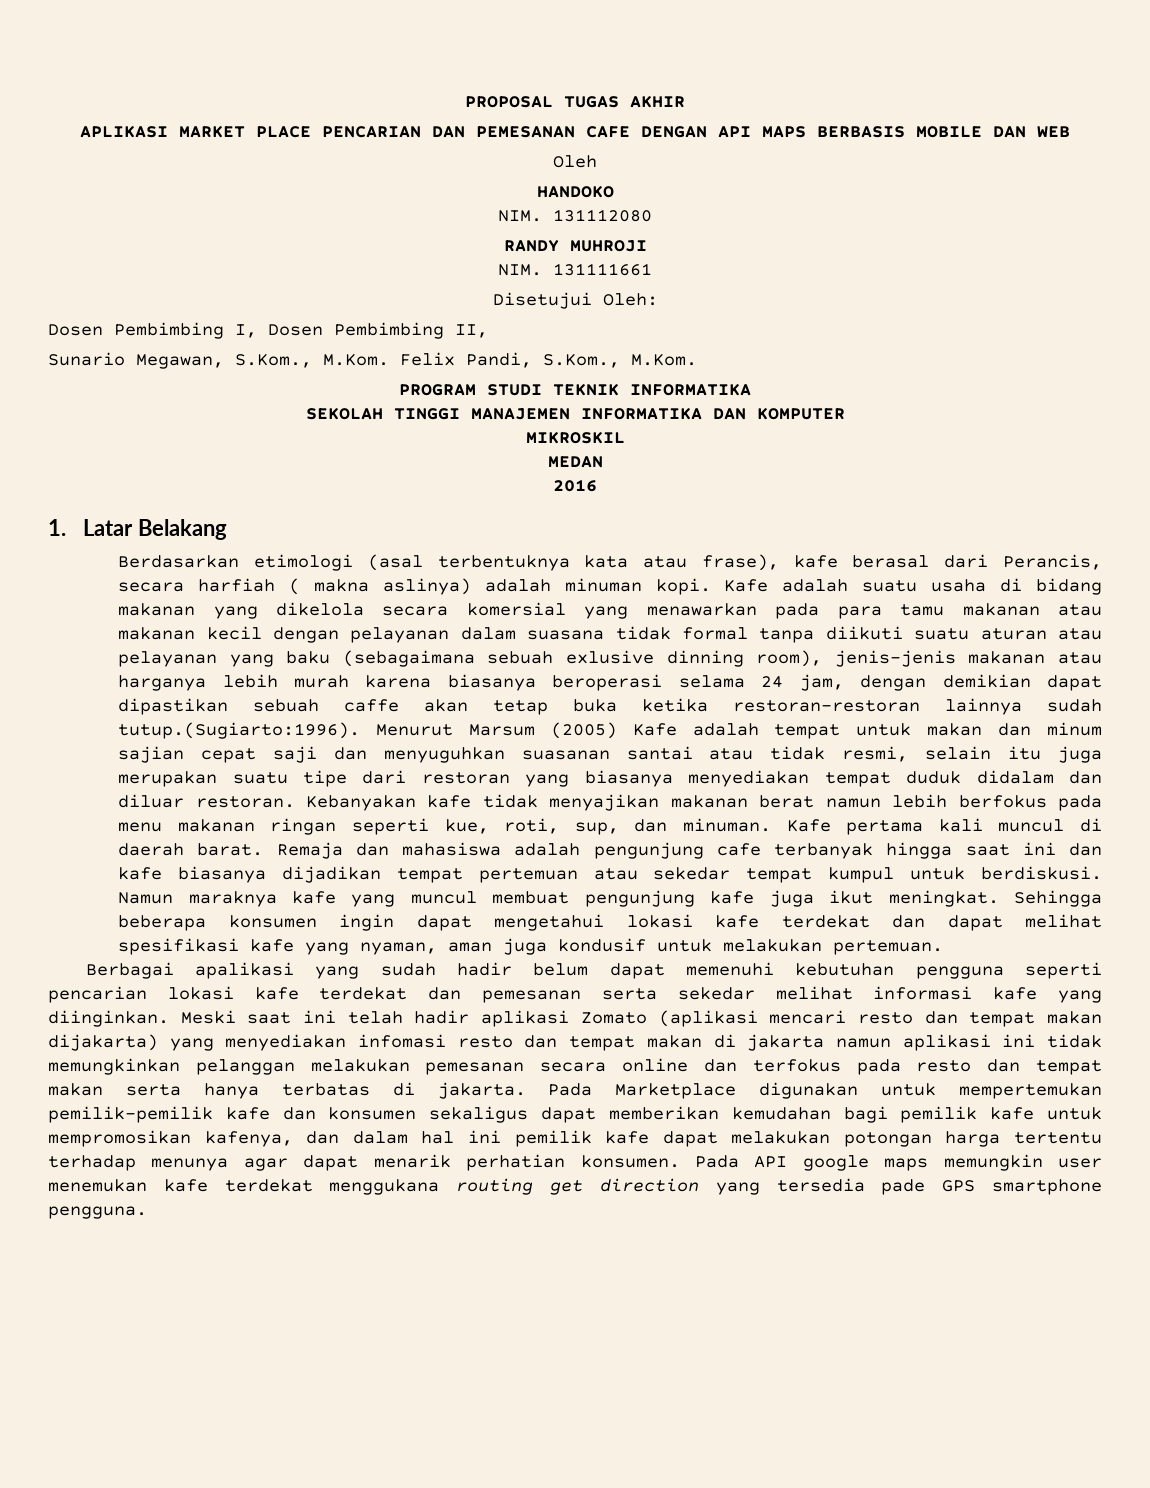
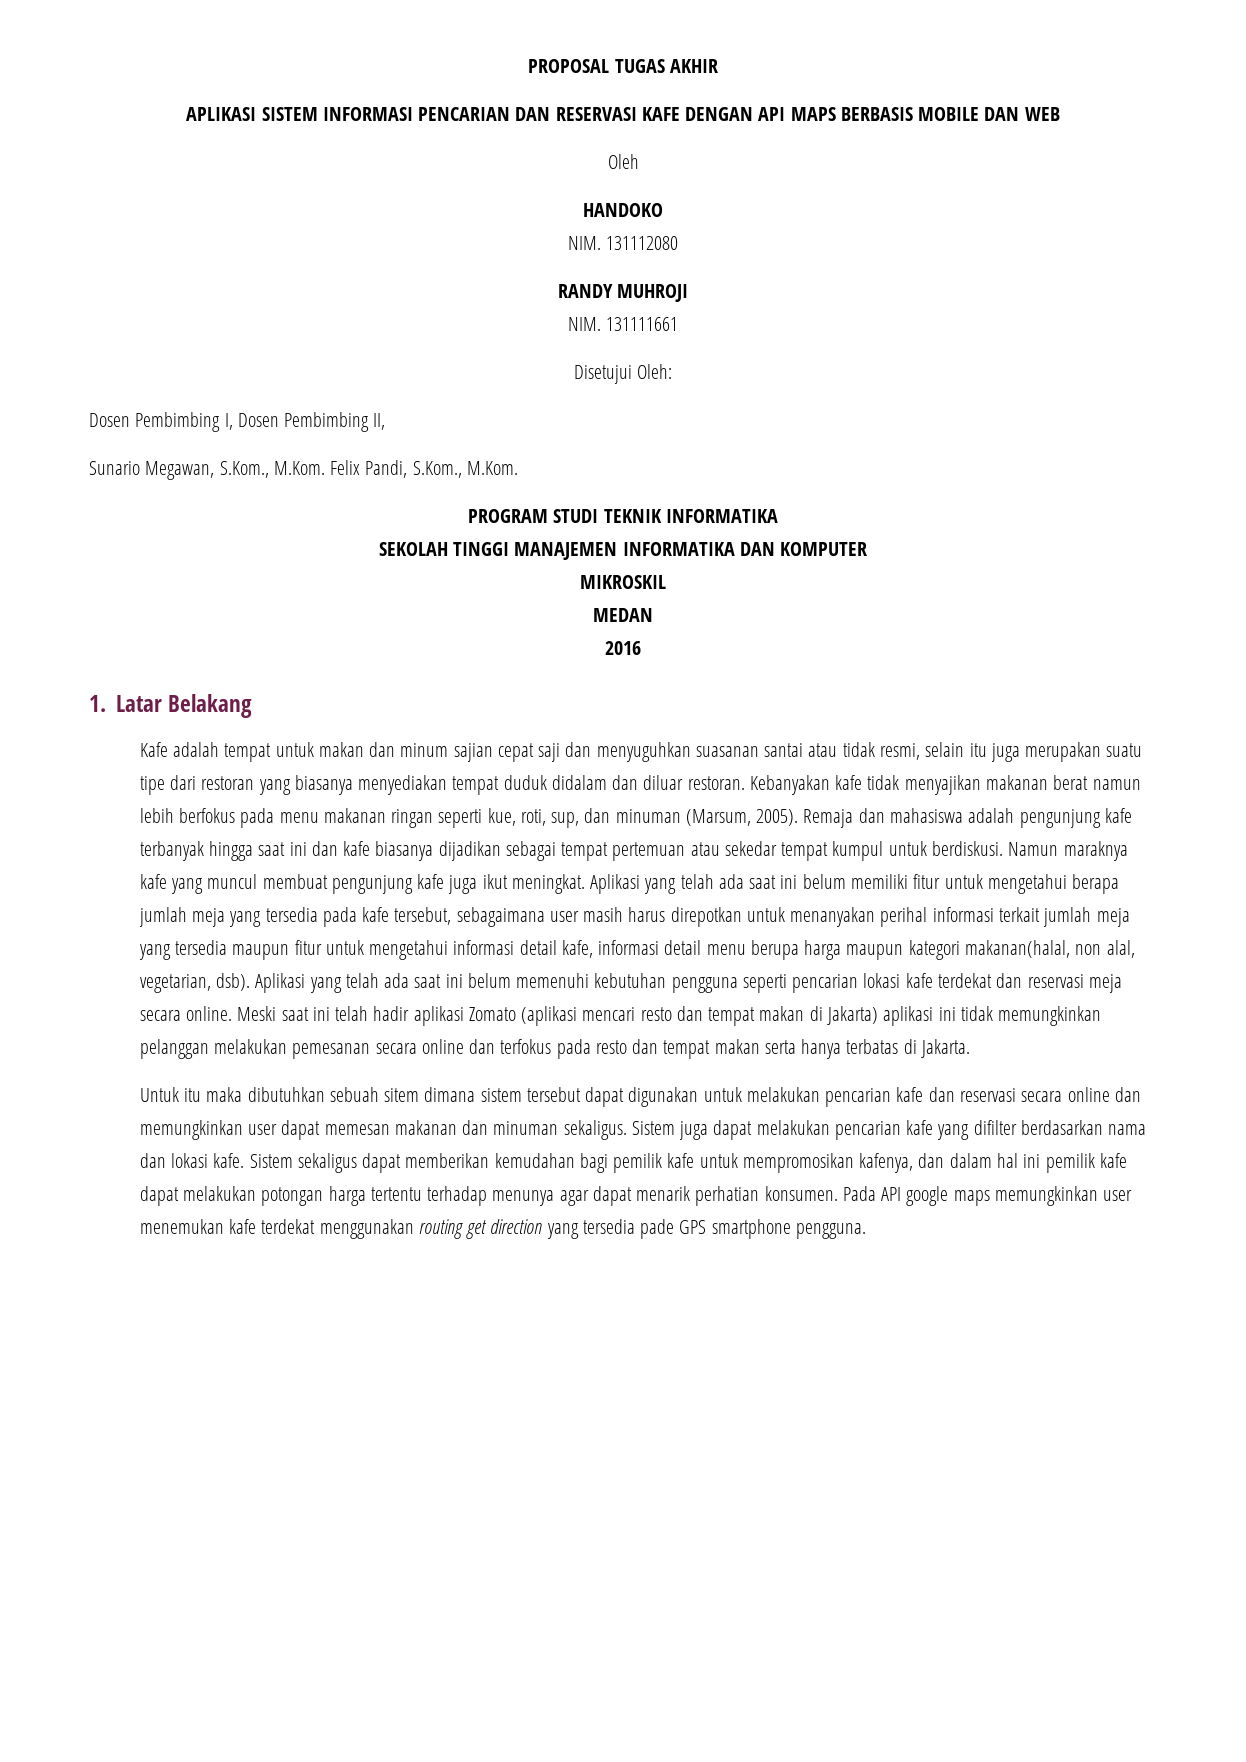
- APLIKASI MARKET PLACE PENCARIAN DAN PEMESANAN CAFE DENGAN API MAPS BERBASIS MOBILE DAN WEB
+ APLIKASI SISTEM INFORMASI PENCARIAN DAN RESERVASI KAFE DENGAN API MAPS BERBASIS MOBILE DAN WEB
- Berdasarkan etimologi (asal terbentuknya kata atau frase), kafe berasal dari Perancis, secara harfiah ( makna aslinya) adalah minuman kopi. Kafe adalah suatu usaha di bidang makanan yang dikelola secara komersial yang menawarkan pada para tamu makanan atau makanan kecil dengan pelayanan dalam suasana tidak formal tanpa diikuti suatu aturan atau pelayanan yang baku (sebagaimana sebuah exlusive dinning room), jenis-jenis makanan atau harganya lebih murah karena biasanya beroperasi selama 24 jam, dengan demikian dapat dipastikan sebuah caffe akan tetap buka ketika restoran-restoran lainnya sudah tutup.(Sugiarto:1996). Menurut Marsum (2005) Kafe adalah tempat untuk makan dan minum sajian cepat saji dan menyuguhkan suasanan santai atau tidak resmi, selain itu juga merupakan suatu tipe dari restoran yang biasanya menyediakan tempat duduk didalam dan diluar restoran.
+ Kafe adalah tempat untuk makan dan minum sajian cepat saji dan menyuguhkan suasanan santai atau tidak resmi, selain itu juga merupakan suatu tipe dari restoran yang biasanya menyediakan tempat duduk didalam dan diluar restoran.
- Kebanyakan kafe tidak menyajikan makanan berat namun lebih berfokus pada menu makanan ringan seperti kue, roti, sup, dan minuman. Kafe pertama kali muncul di daerah barat.
+ Kebanyakan kafe tidak menyajikan makanan berat namun lebih berfokus pada menu makanan ringan seperti kue, roti, sup, dan minuman (Marsum, 2005).
- Remaja dan mahasiswa adalah pengunjung cafe terbanyak hingga saat ini dan kafe biasanya dijadikan tempat pertemuan atau sekedar tempat kumpul untuk berdiskusi.
+ Remaja dan mahasiswa adalah pengunjung kafe terbanyak hingga saat ini dan kafe biasanya dijadikan sebagai tempat pertemuan atau sekedar tempat kumpul untuk berdiskusi.
- Sehingga beberapa konsumen ingin dapat mengetahui lokasi kafe terdekat dan dapat melihat spesifikasi kafe yang nyaman, aman juga kondusif untuk melakukan pertemuan.
- Berbagai apalikasi yang sudah hadir belum dapat memenuhi kebutuhan pengguna seperti pencarian lokasi kafe terdekat dan pemesanan serta sekedar melihat informasi kafe yang diinginkan.
+ Aplikasi yang telah ada saat ini belum memiliki fitur untuk mengetahui berapa jumlah meja yang tersedia pada kafe tersebut, sebagaimana user masih harus direpotkan untuk menanyakan perihal informasi terkait jumlah meja yang tersedia maupun fitur untuk mengetahui informasi detail kafe, informasi detail menu berupa harga maupun kategori makanan(halal, non alal, vegetarian, dsb). Aplikasi yang telah ada saat ini belum memenuhi kebutuhan pengguna seperti pencarian lokasi kafe terdekat dan reservasi meja secara online.
- Meski saat ini telah hadir aplikasi Zomato (aplikasi mencari resto dan tempat makan dijakarta) yang menyediakan infomasi resto dan tempat makan di jakarta namun aplikasi ini tidak memungkinkan pelanggan melakukan pemesanan secara online dan terfokus pada resto dan tempat makan serta hanya terbatas di jakarta. Pada Marketplace digunakan untuk mempertemukan pemilik-pemilik kafe dan konsumen sekaligus dapat memberikan kemudahan bagi pemilik kafe untuk mempromosikan kafenya, dan dalam hal ini pemilik kafe dapat melakukan potongan harga tertentu terhadap menunya agar dapat menarik perhatian konsumen.
+ Meski saat ini telah hadir aplikasi Zomato (aplikasi mencari resto dan tempat makan di Jakarta) aplikasi ini tidak memungkinkan pelanggan melakukan pemesanan secara online dan terfokus pada resto dan tempat makan serta hanya terbatas di Jakarta.
+ Untuk itu maka dibutuhkan sebuah sitem dimana sistem tersebut dapat digunakan untuk melakukan pencarian kafe dan reservasi secara online dan memungkinkan user dapat memesan makanan dan minuman sekaligus. Sistem juga dapat melakukan pencarian kafe yang difilter berdasarkan nama dan lokasi kafe. Sistem sekaligus dapat memberikan kemudahan bagi pemilik kafe untuk mempromosikan kafenya, dan dalam hal ini pemilik kafe dapat melakukan potongan harga tertentu terhadap menunya agar dapat menarik perhatian konsumen.
- Pada API google maps memungkin user menemukan kafe terdekat menggukana routing get direction yang tersedia pade GPS smartphone pengguna.
+ Pada API google maps memungkinkan user menemukan kafe terdekat menggunakan routing get direction yang tersedia pade GPS smartphone pengguna.

